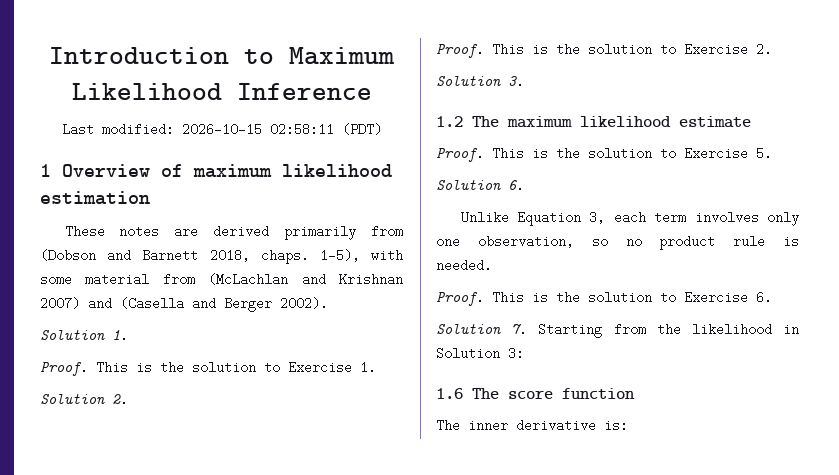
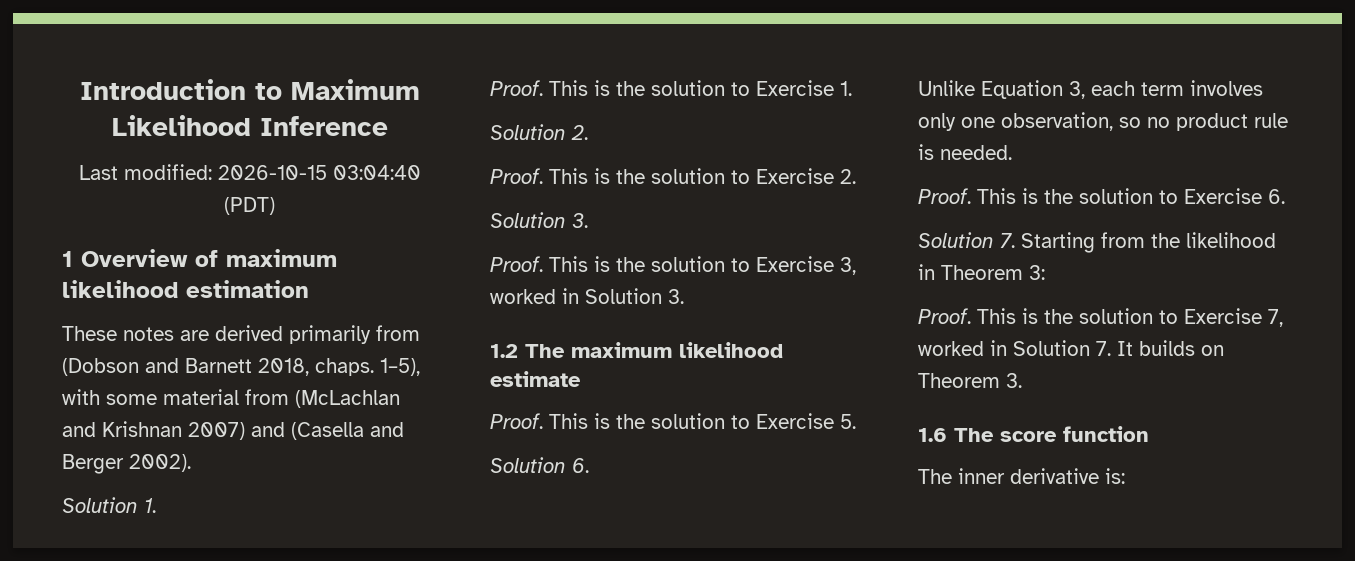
- Last modified: 2026-10-15 02:58:11 (PDT)
+ Last modified: 2026-10-15 03:04:40 (PDT)
+ Proof. This is the solution to Exercise 3, worked in Solution 3.
- Solution 7. Starting from the likelihood in Solution 3:
+ Solution 7. Starting from the likelihood in Theorem 3:
+ Proof. This is the solution to Exercise 7, worked in Solution 7. It builds on Theorem 3.

